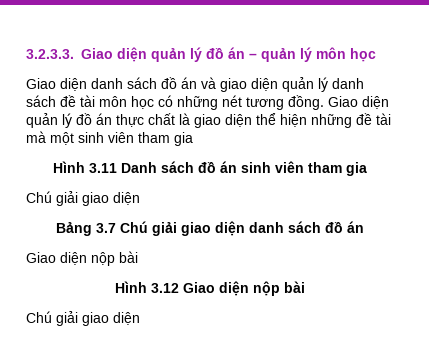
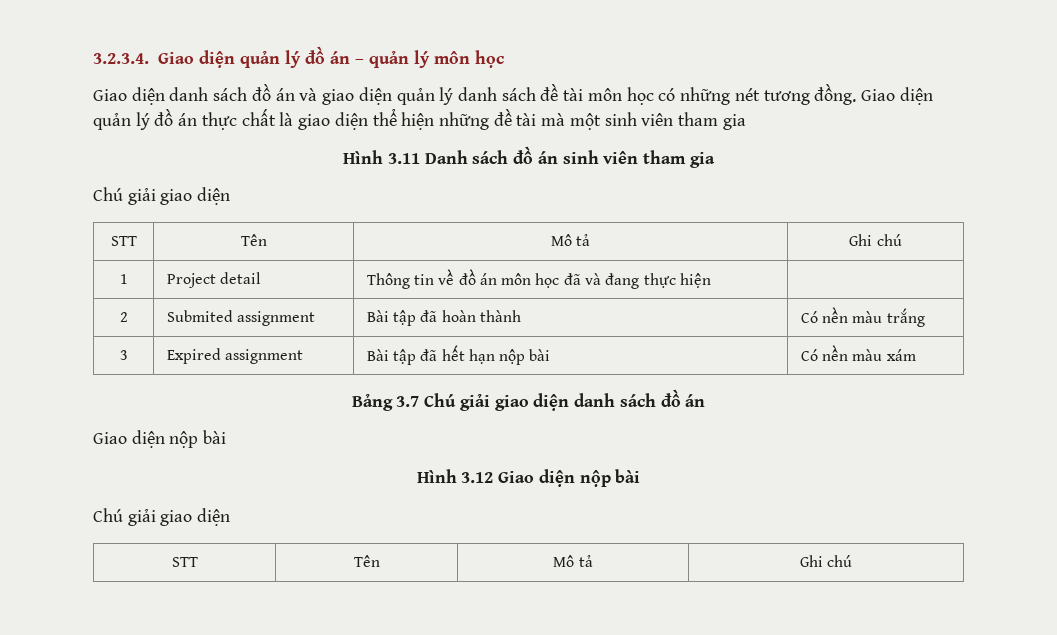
- 3.2.3.3. Giao diện quản lý đồ án – quản lý môn học
+ 3.2.3.4. Giao diện quản lý đồ án – quản lý môn học
  Hình 3.11 Danh sách đồ án sinh viên tham gia
  Chú giải giao diện
+ STT | Tên | Mô tả | Ghi chú
+ 1 | Project detail | Thông tin về đồ án môn học đã và đang thực hiện |
+ 2 | Submited assignment | Bài tập đã hoàn thành | Có nền màu trắng
+ 3 | Expired assignment | Bài tập đã hết hạn nộp bài | Có nền màu xám
  Hình 3.12 Giao diện nộp bài
  Chú giải giao diện
+ STT | Tên | Mô tả | Ghi chú

